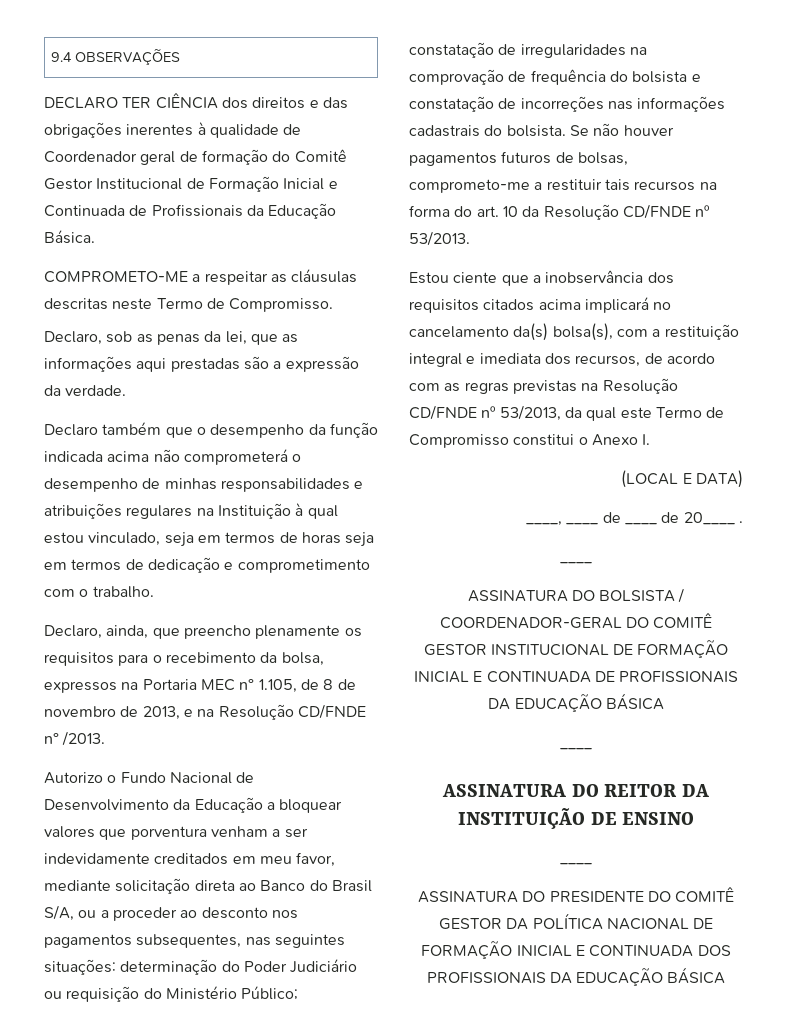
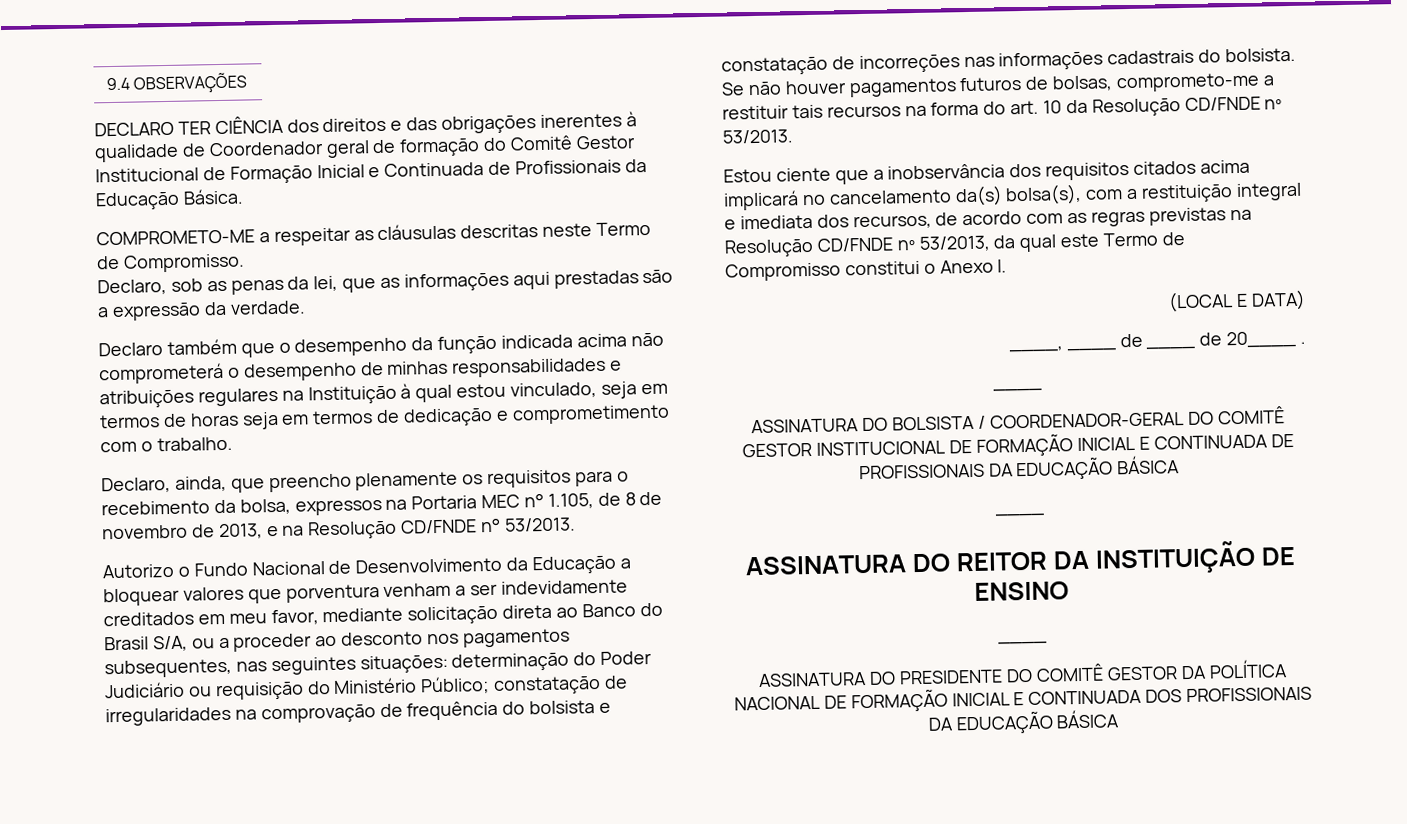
- Declaro, ainda, que preencho plenamente os requisitos para o recebimento da bolsa, expressos na Portaria MEC n° 1.105, de 8 de novembro de 2013, e na Resolução CD/FNDE n° /2013.
+ Declaro, ainda, que preencho plenamente os requisitos para o recebimento da bolsa, expressos na Portaria MEC n° 1.105, de 8 de novembro de 2013, e na Resolução CD/FNDE n° 53/2013.

